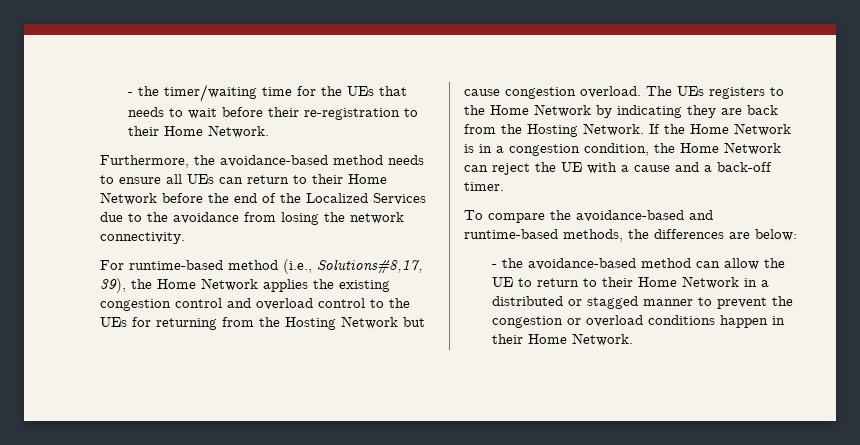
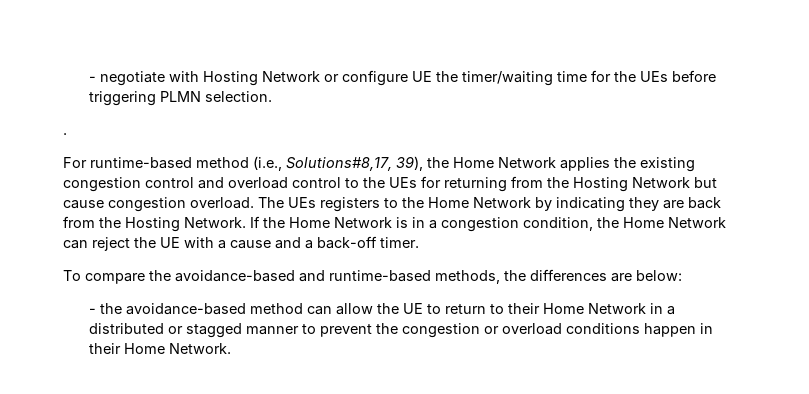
- - the timer/waiting time for the UEs that needs to wait before their re-registration to their Home Network.
- Furthermore, the avoidance-based method needs to ensure all UEs can return to their Home Network before the end of the Localized Services due to the avoidance from losing the network connectivity.
+ - negotiate with Hosting Network or configure UE the timer/waiting time for the UEs before triggering PLMN selection.
+ .

